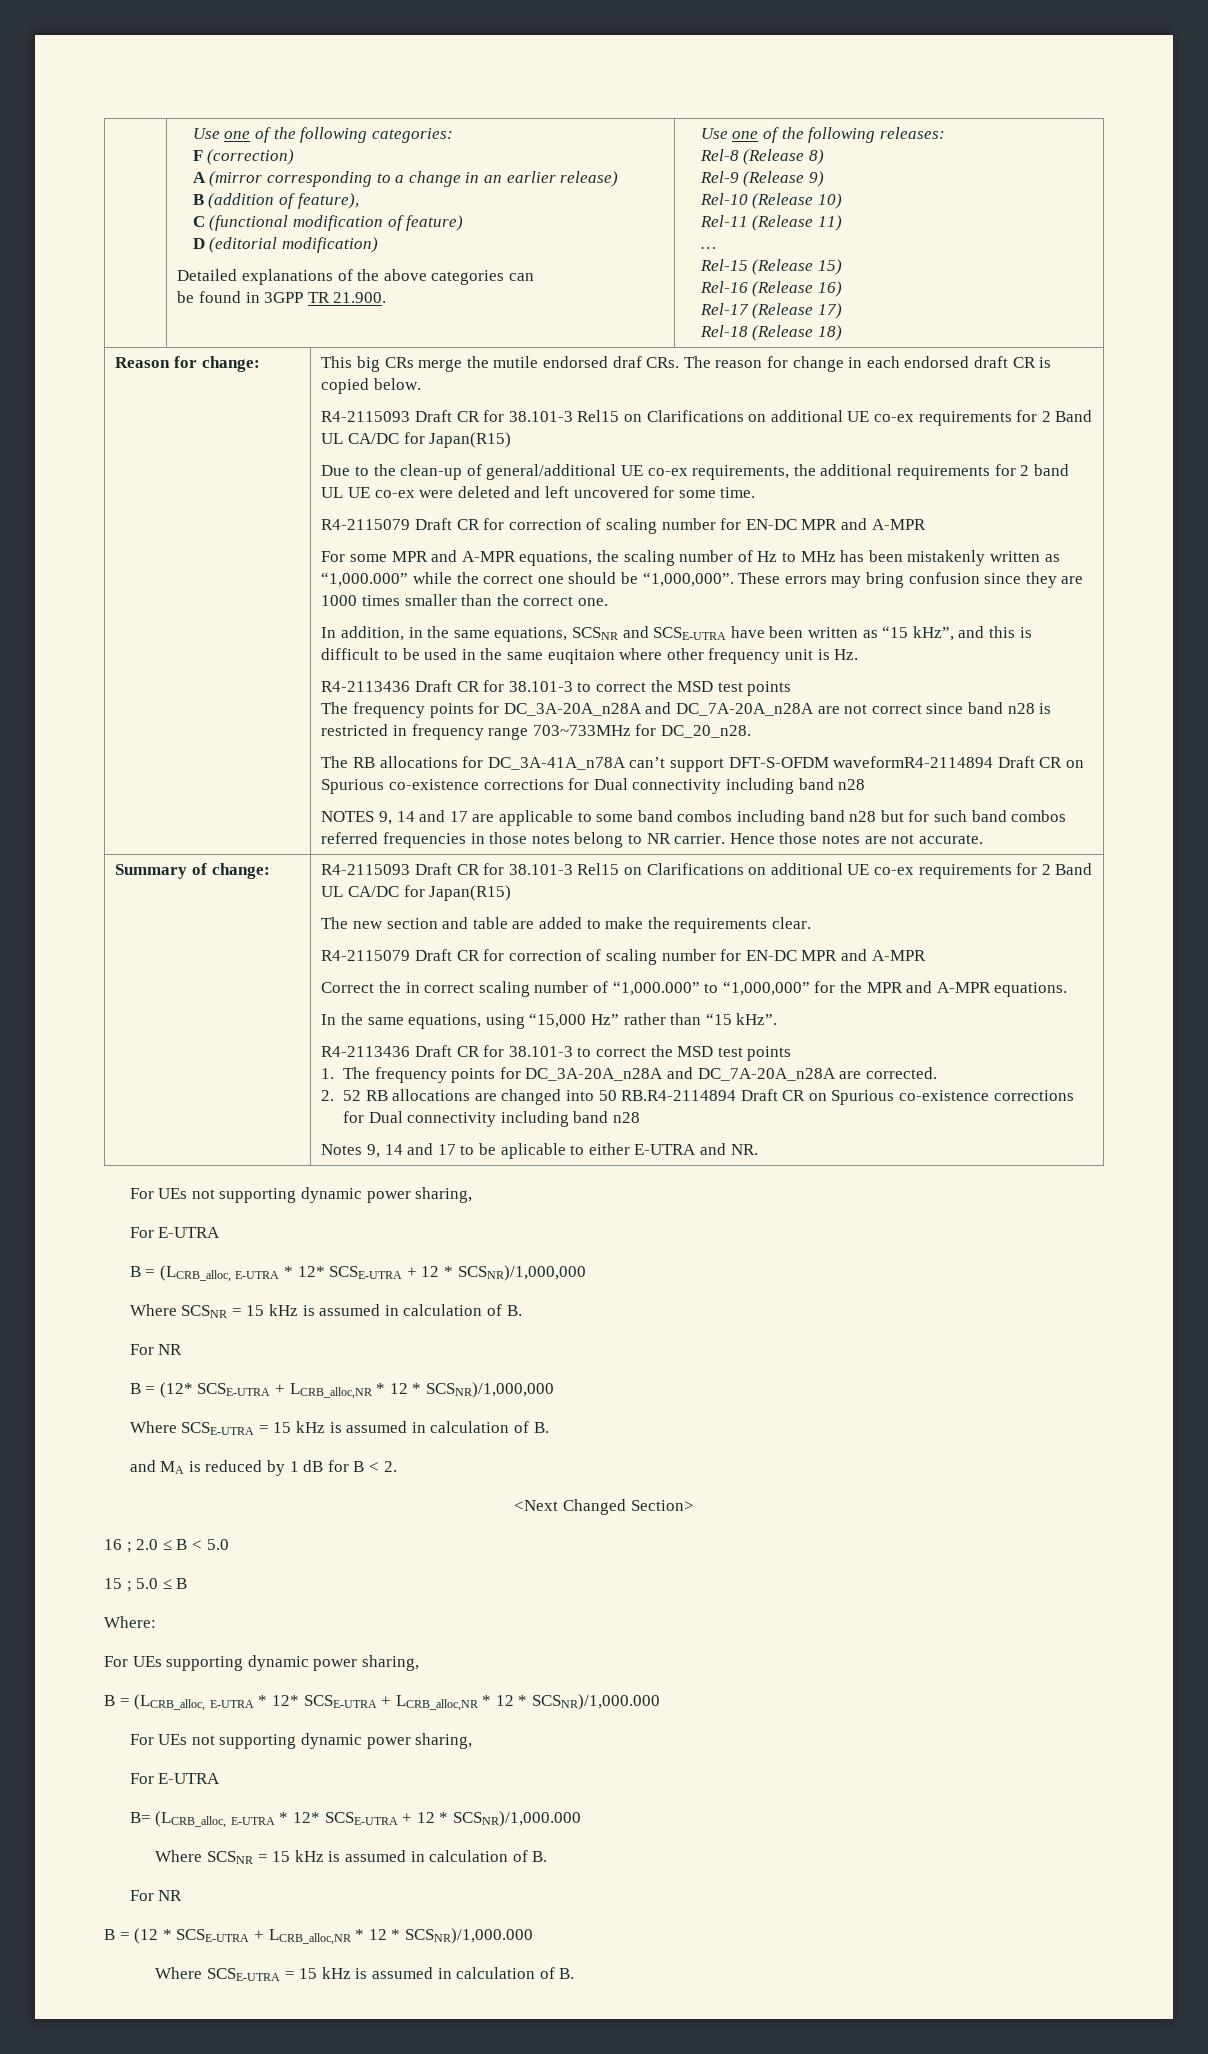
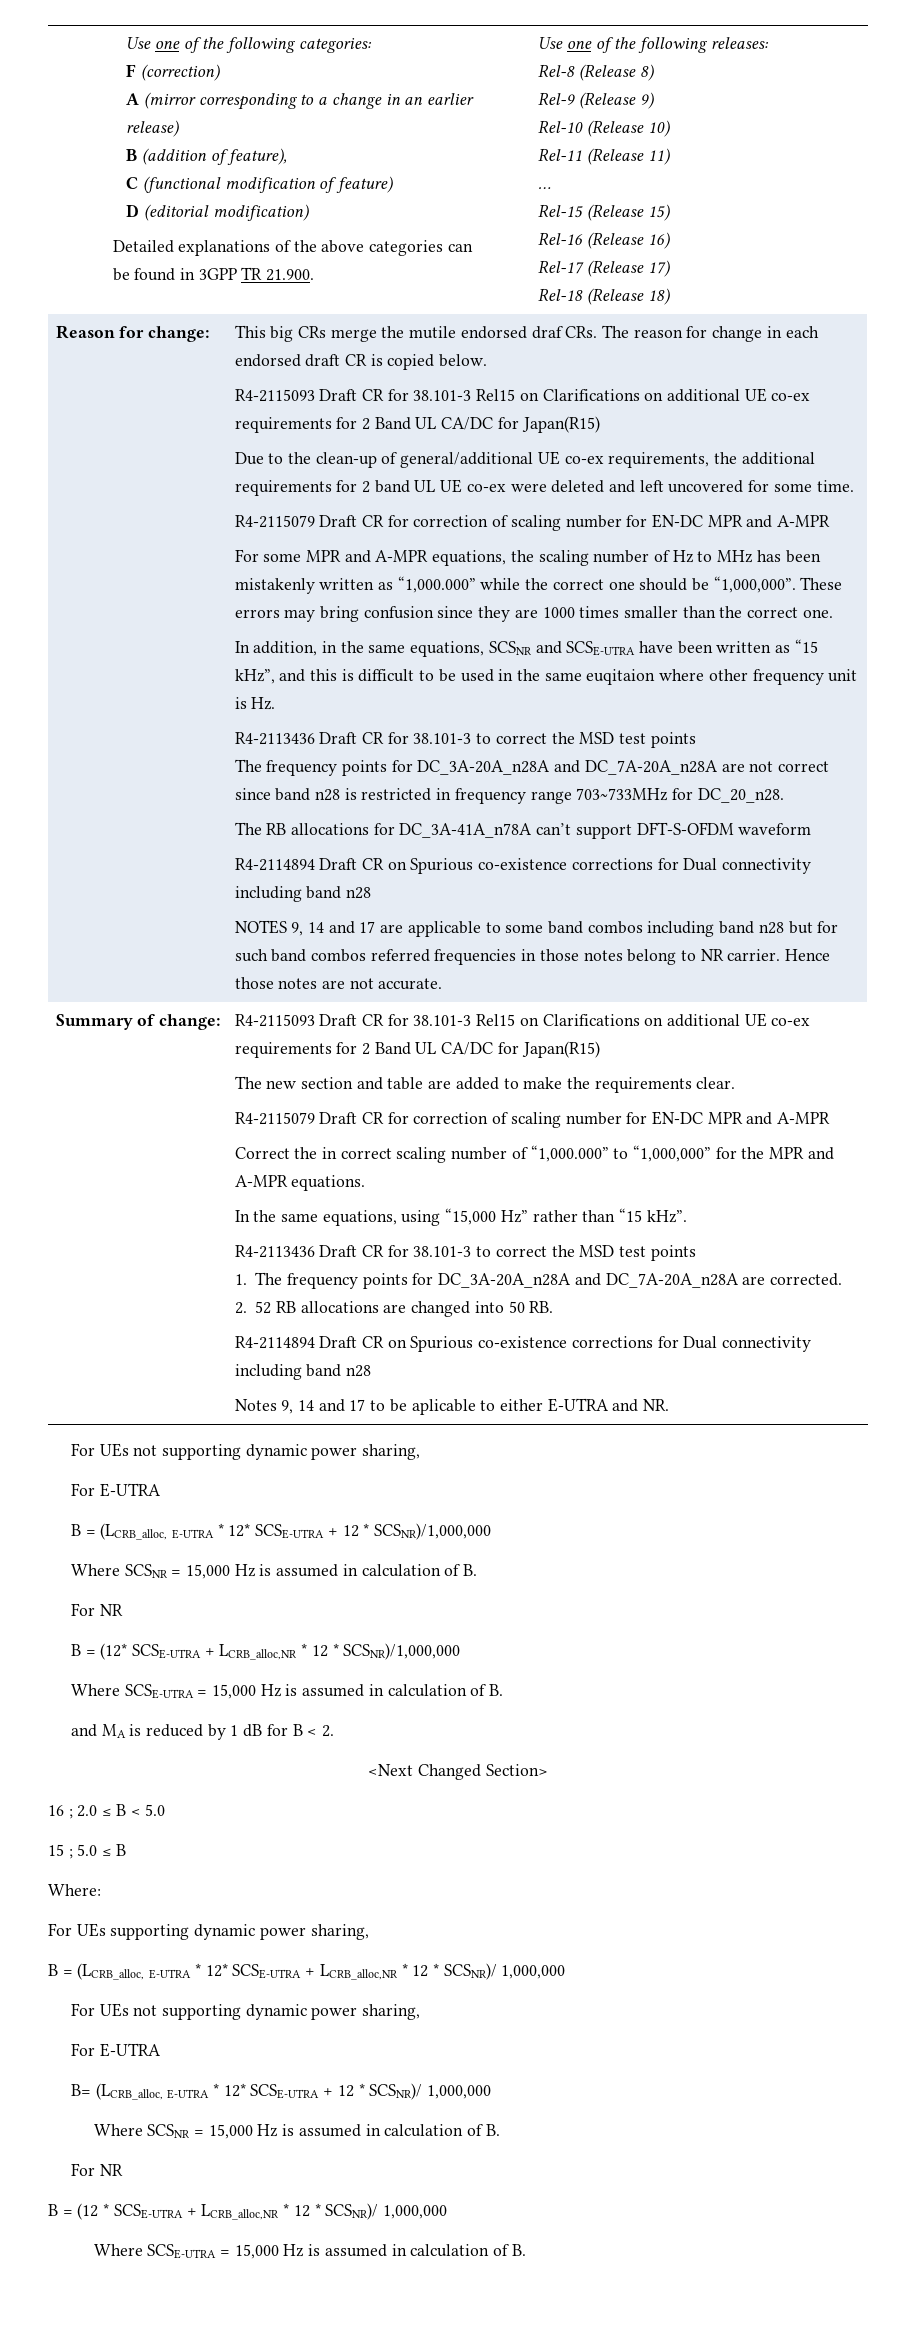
- The RB allocations for DC_3A-41A_n78A can’t support DFT-S-OFDM waveformR4-2114894 Draft CR on Spurious co-existence corrections for Dual connectivity including band n28
+ The RB allocations for DC_3A-41A_n78A can’t support DFT-S-OFDM waveform
+ R4-2114894 Draft CR on Spurious co-existence corrections for Dual connectivity including band n28
- 2. 52 RB allocations are changed into 50 RB.R4-2114894 Draft CR on Spurious co-existence corrections for Dual connectivity including band n28
+ 2. 52 RB allocations are changed into 50 RB.
+ R4-2114894 Draft CR on Spurious co-existence corrections for Dual connectivity including band n28
  B = (LCRB_alloc, E-UTRA * 12* SCSE-UTRA + 12 * SCSNR)/1,000,000
- Where SCSNR = 15 kHz is assumed in calculation of B.
+ Where SCSNR = 15,000 Hz is assumed in calculation of B.
  B = (12* SCSE-UTRA + LCRB_alloc,NR * 12 * SCSNR)/1,000,000
- Where SCSE-UTRA = 15 kHz is assumed in calculation of B.
+ Where SCSE-UTRA = 15,000 Hz is assumed in calculation of B.
- B = (LCRB_alloc, E-UTRA * 12* SCSE-UTRA + LCRB_alloc,NR * 12 * SCSNR)/1,000.000
+ B = (LCRB_alloc, E-UTRA * 12* SCSE-UTRA + LCRB_alloc,NR * 12 * SCSNR)/ 1,000,000
- B= (LCRB_alloc, E-UTRA * 12* SCSE-UTRA + 12 * SCSNR)/1,000.000
- Where SCSNR = 15 kHz is assumed in calculation of B.
+ B= (LCRB_alloc, E-UTRA * 12* SCSE-UTRA + 12 * SCSNR)/ 1,000,000
+ Where SCSNR = 15,000 Hz is assumed in calculation of B.
- B = (12 * SCSE-UTRA + LCRB_alloc,NR * 12 * SCSNR)/1,000.000
- Where SCSE-UTRA = 15 kHz is assumed in calculation of B.
+ B = (12 * SCSE-UTRA + LCRB_alloc,NR * 12 * SCSNR)/ 1,000,000
+ Where SCSE-UTRA = 15,000 Hz is assumed in calculation of B.

